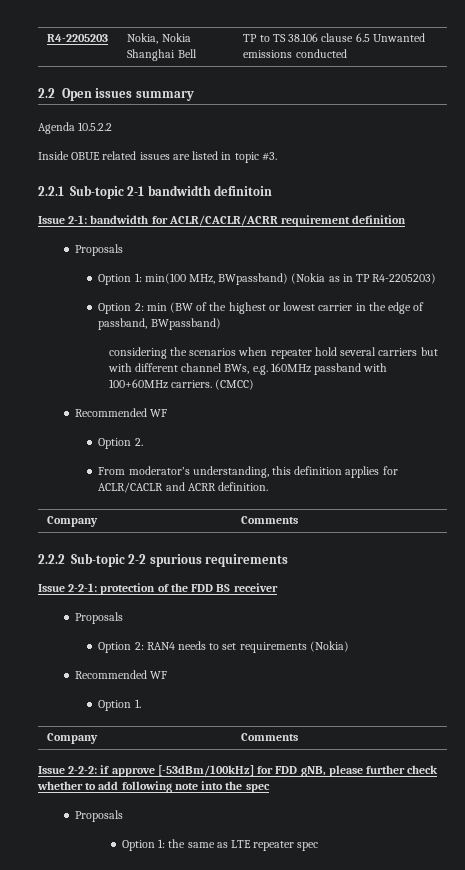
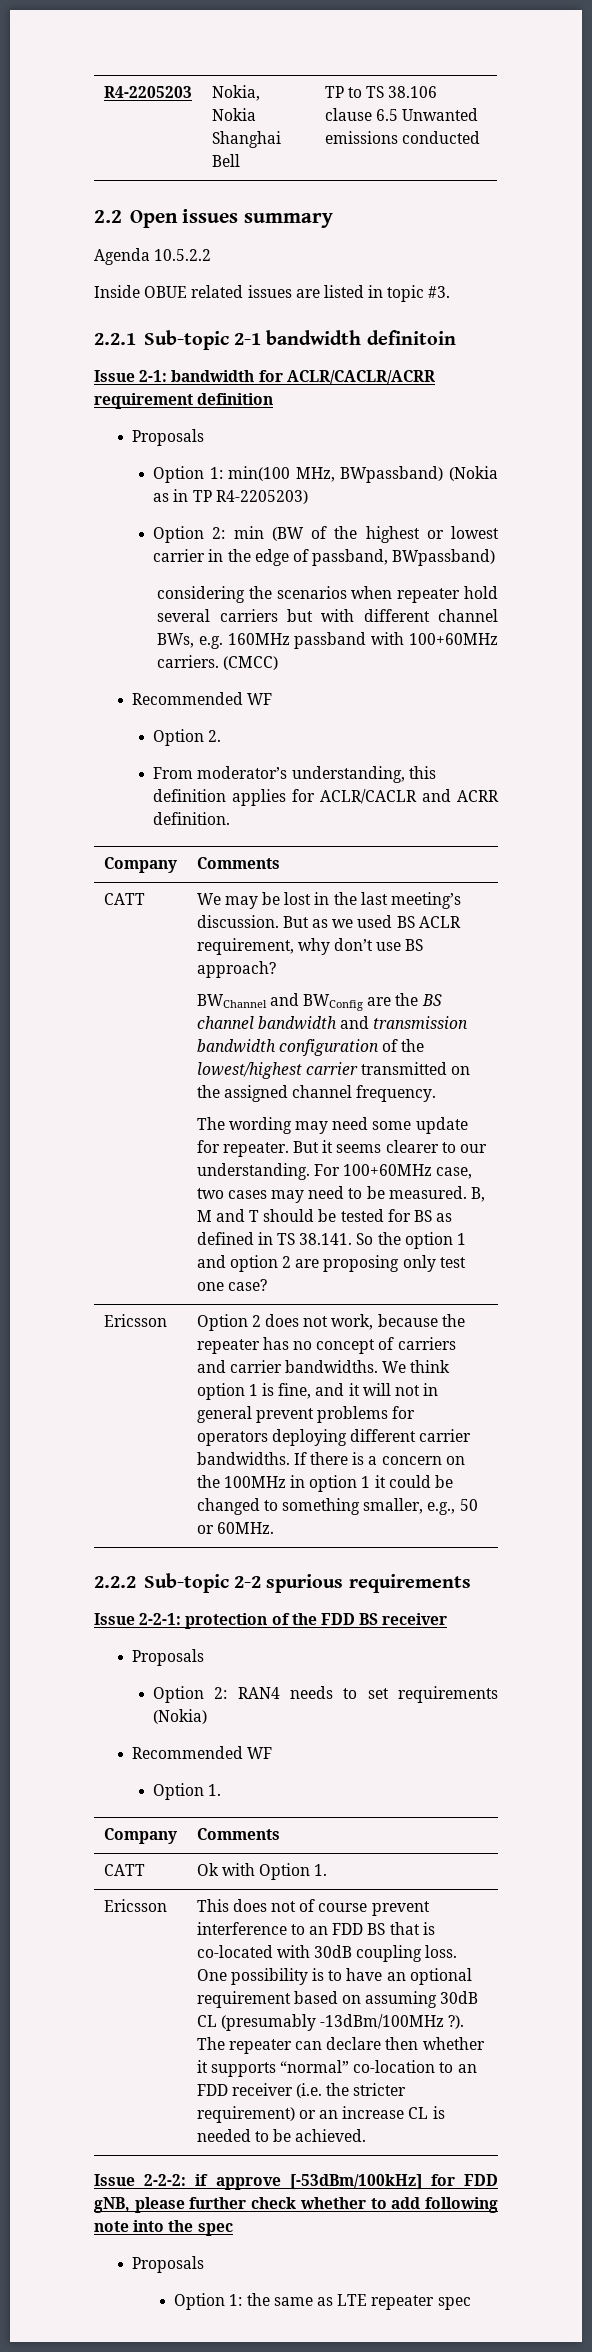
+ CATT | We may be lost in the last meeting’s discussion. But as we used BS ACLR requirement, why don’t use BS approach?
+ BWChannel and BWConfig are the BS channel bandwidth and transmission bandwidth configuration of the lowest/highest carrier transmitted on the assigned channel frequency.
+ The wording may need some update for repeater. But it seems clearer to our understanding. For 100+60MHz case, two cases may need to be measured. B, M and T should be tested for BS as defined in TS 38.141. So the option 1 and option 2 are proposing only test one case?
+ Ericsson | Option 2 does not work, because the repeater has no concept of carriers and carrier bandwidths. We think option 1 is fine, and it will not in general prevent problems for operators deploying different carrier bandwidths. If there is a concern on the 100MHz in option 1 it could be changed to something smaller, e.g., 50 or 60MHz.
+ CATT | Ok with Option 1.
+ Ericsson | This does not of course prevent interference to an FDD BS that is co-located with 30dB coupling loss. One possibility is to have an optional requirement based on assuming 30dB CL (presumably -13dBm/100MHz ?). The repeater can declare then whether it supports “normal” co-location to an FDD receiver (i.e. the stricter requirement) or an increase CL is needed to be achieved.

